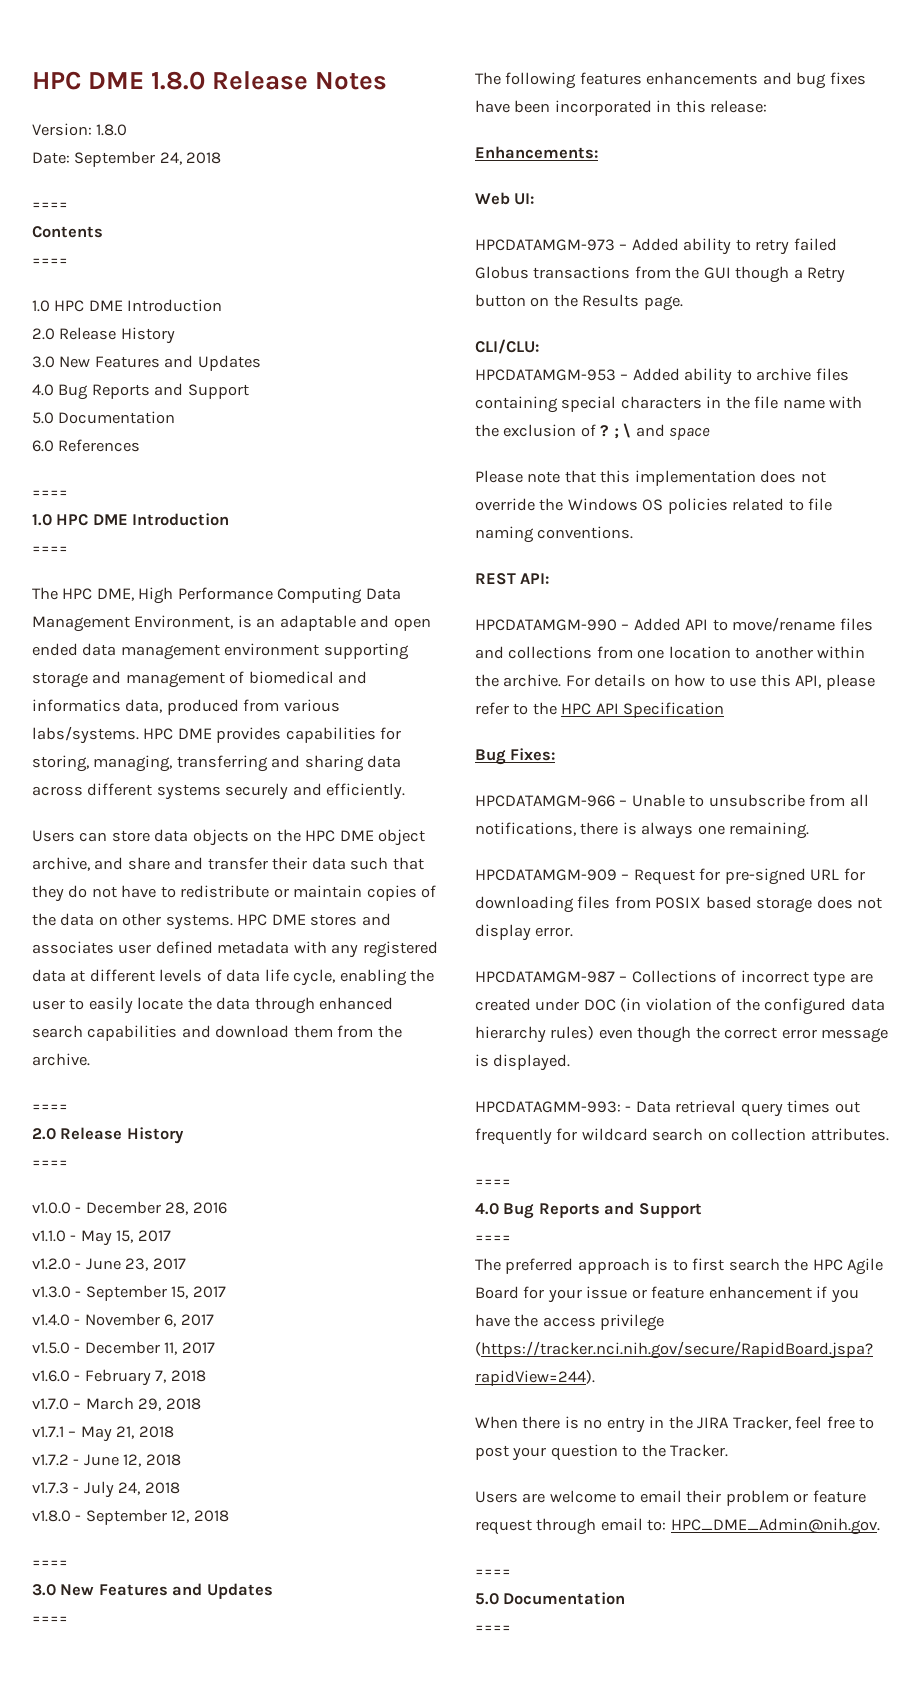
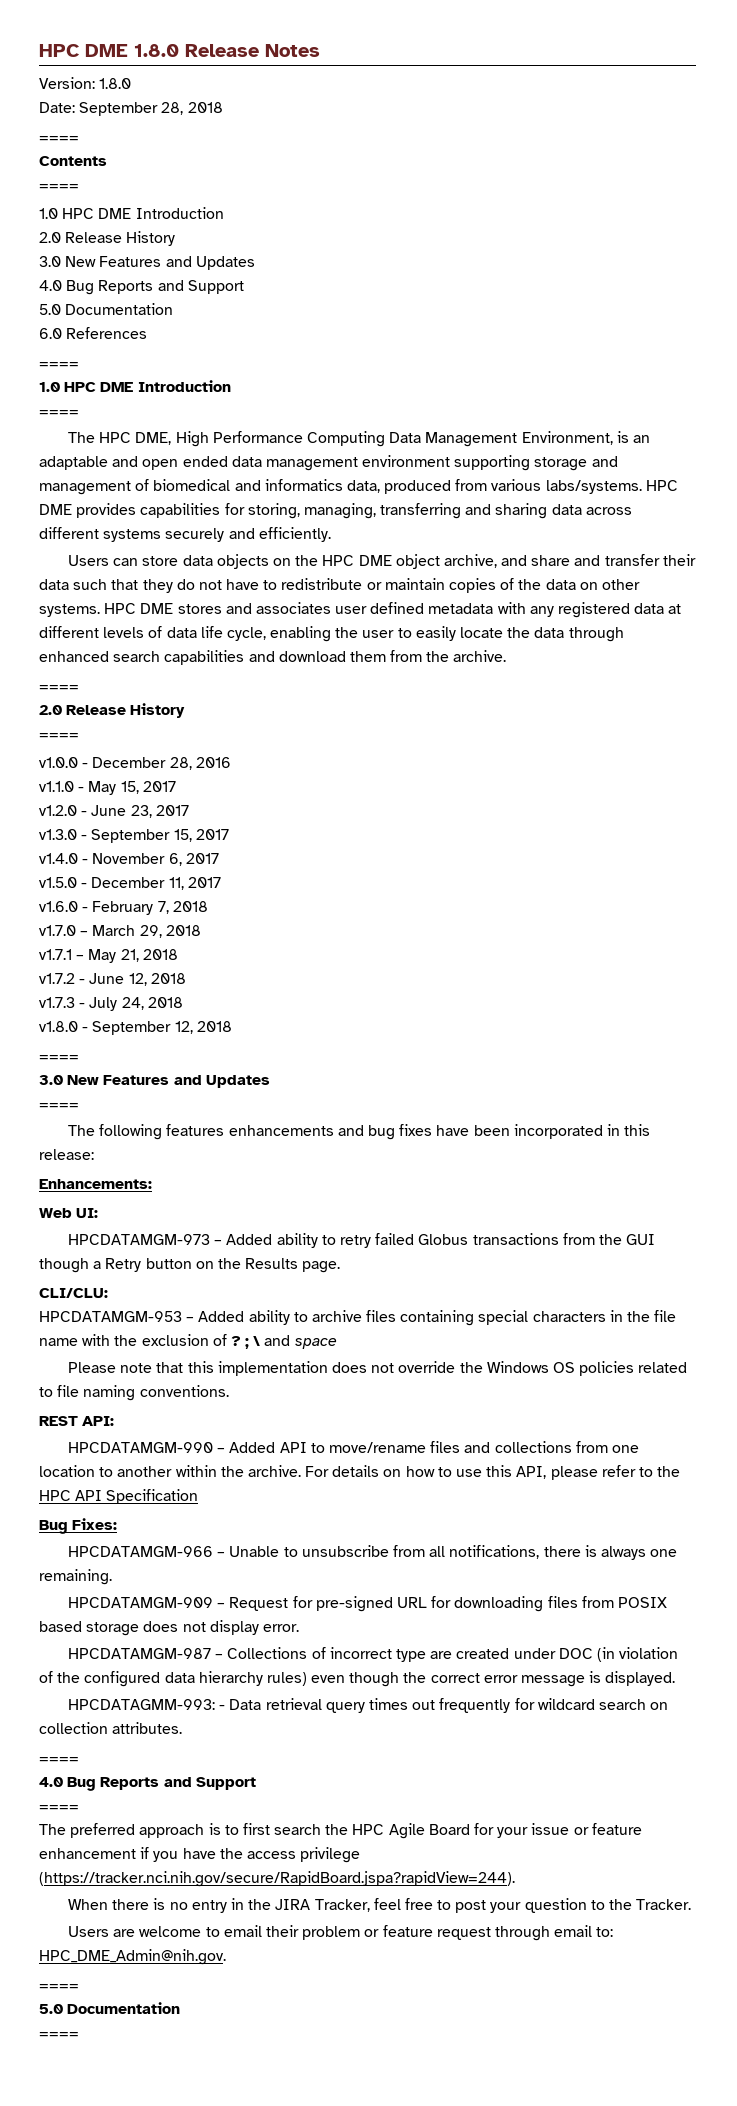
- Date: September 24, 2018
+ Date: September 28, 2018

